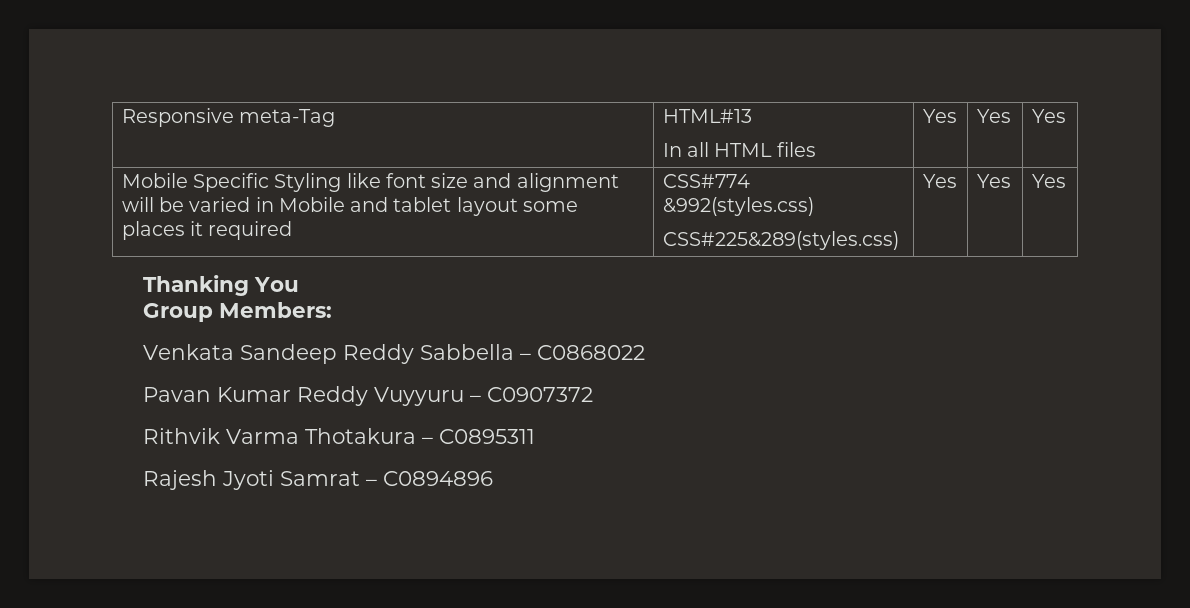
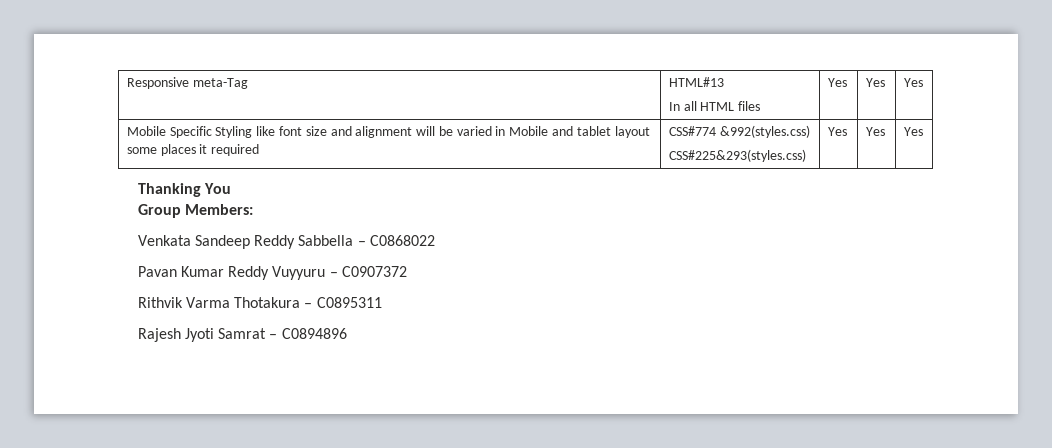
  Mobile Specific Styling like font size and alignment will be varied in Mobile and tablet layout some places it required | CSS#774 &992(styles.css)
- CSS#225&289(styles.css) | Yes | Yes | Yes
+ CSS#225&293(styles.css) | Yes | Yes | Yes

